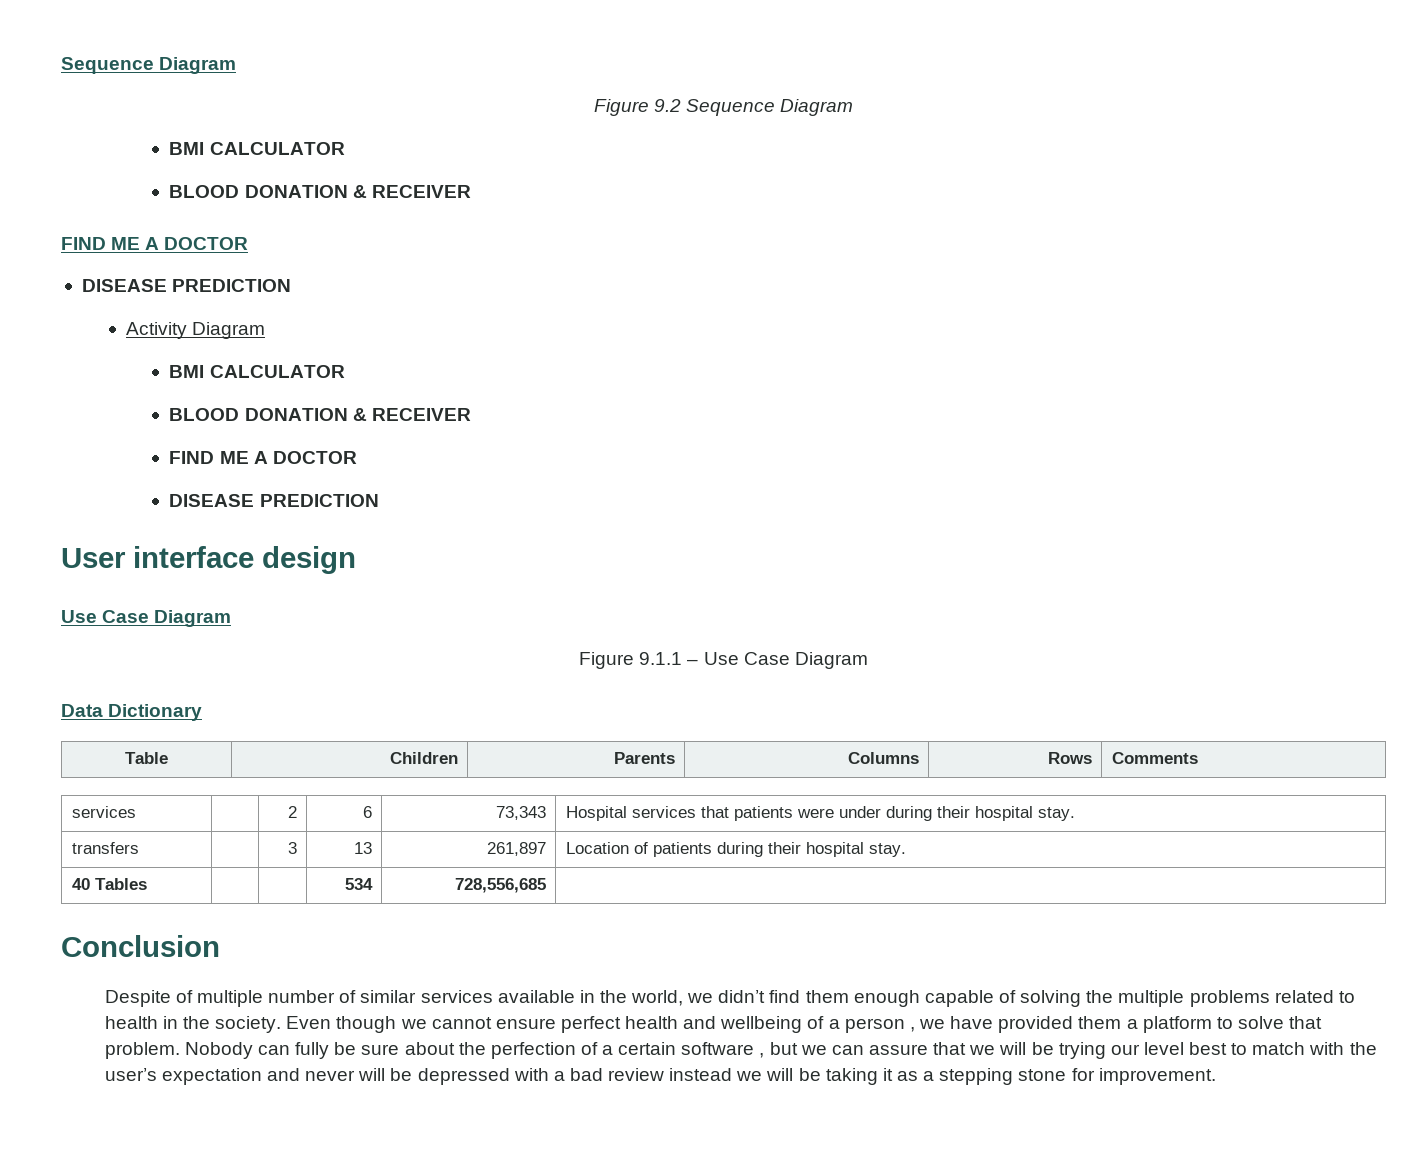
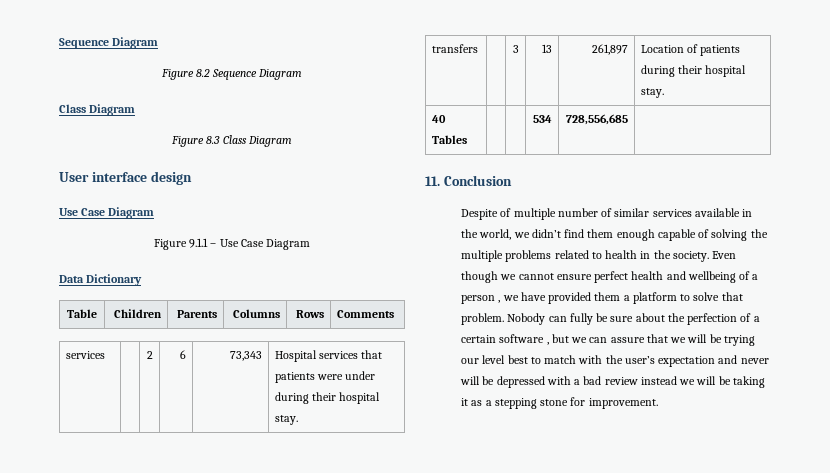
- Figure 9.2 Sequence Diagram
- BMI CALCULATOR
- BLOOD DONATION & RECEIVER
- FIND ME A DOCTOR
- DISEASE PREDICTION
- Activity Diagram
- BMI CALCULATOR
- BLOOD DONATION & RECEIVER
- FIND ME A DOCTOR
- DISEASE PREDICTION
+ Figure 8.2 Sequence Diagram
+ Class Diagram
+ Figure 8.3 Class Diagram
- Conclusion
+ 11. Conclusion

